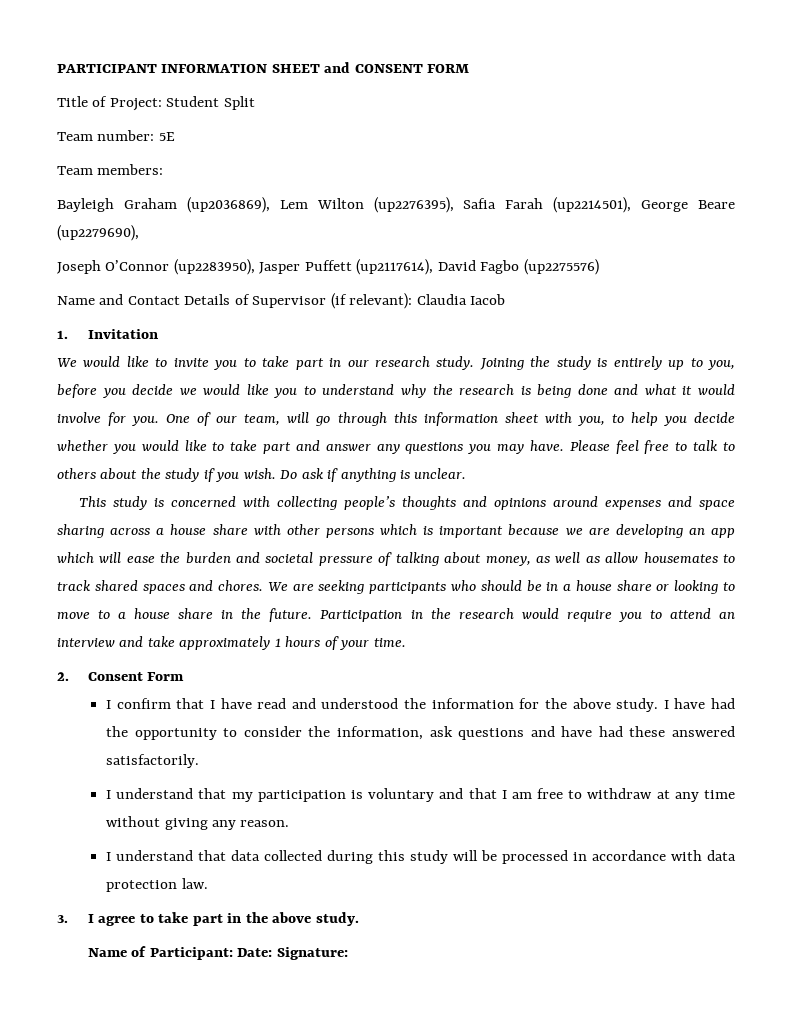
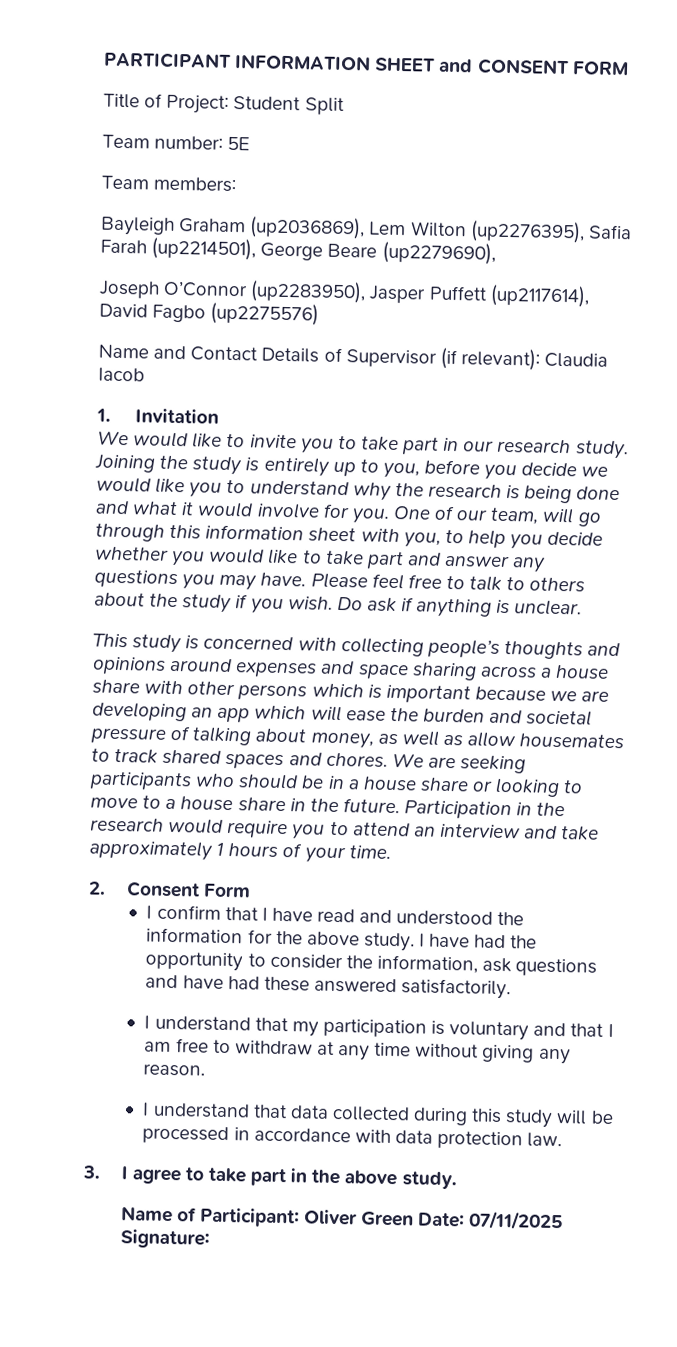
- Name of Participant: Date: Signature:
+ Name of Participant: Oliver Green Date: 07/11/2025 Signature:

